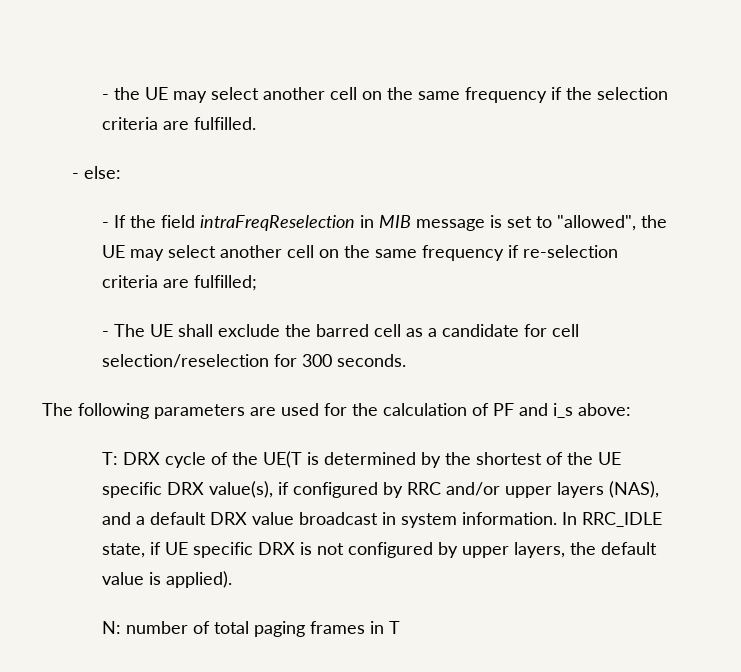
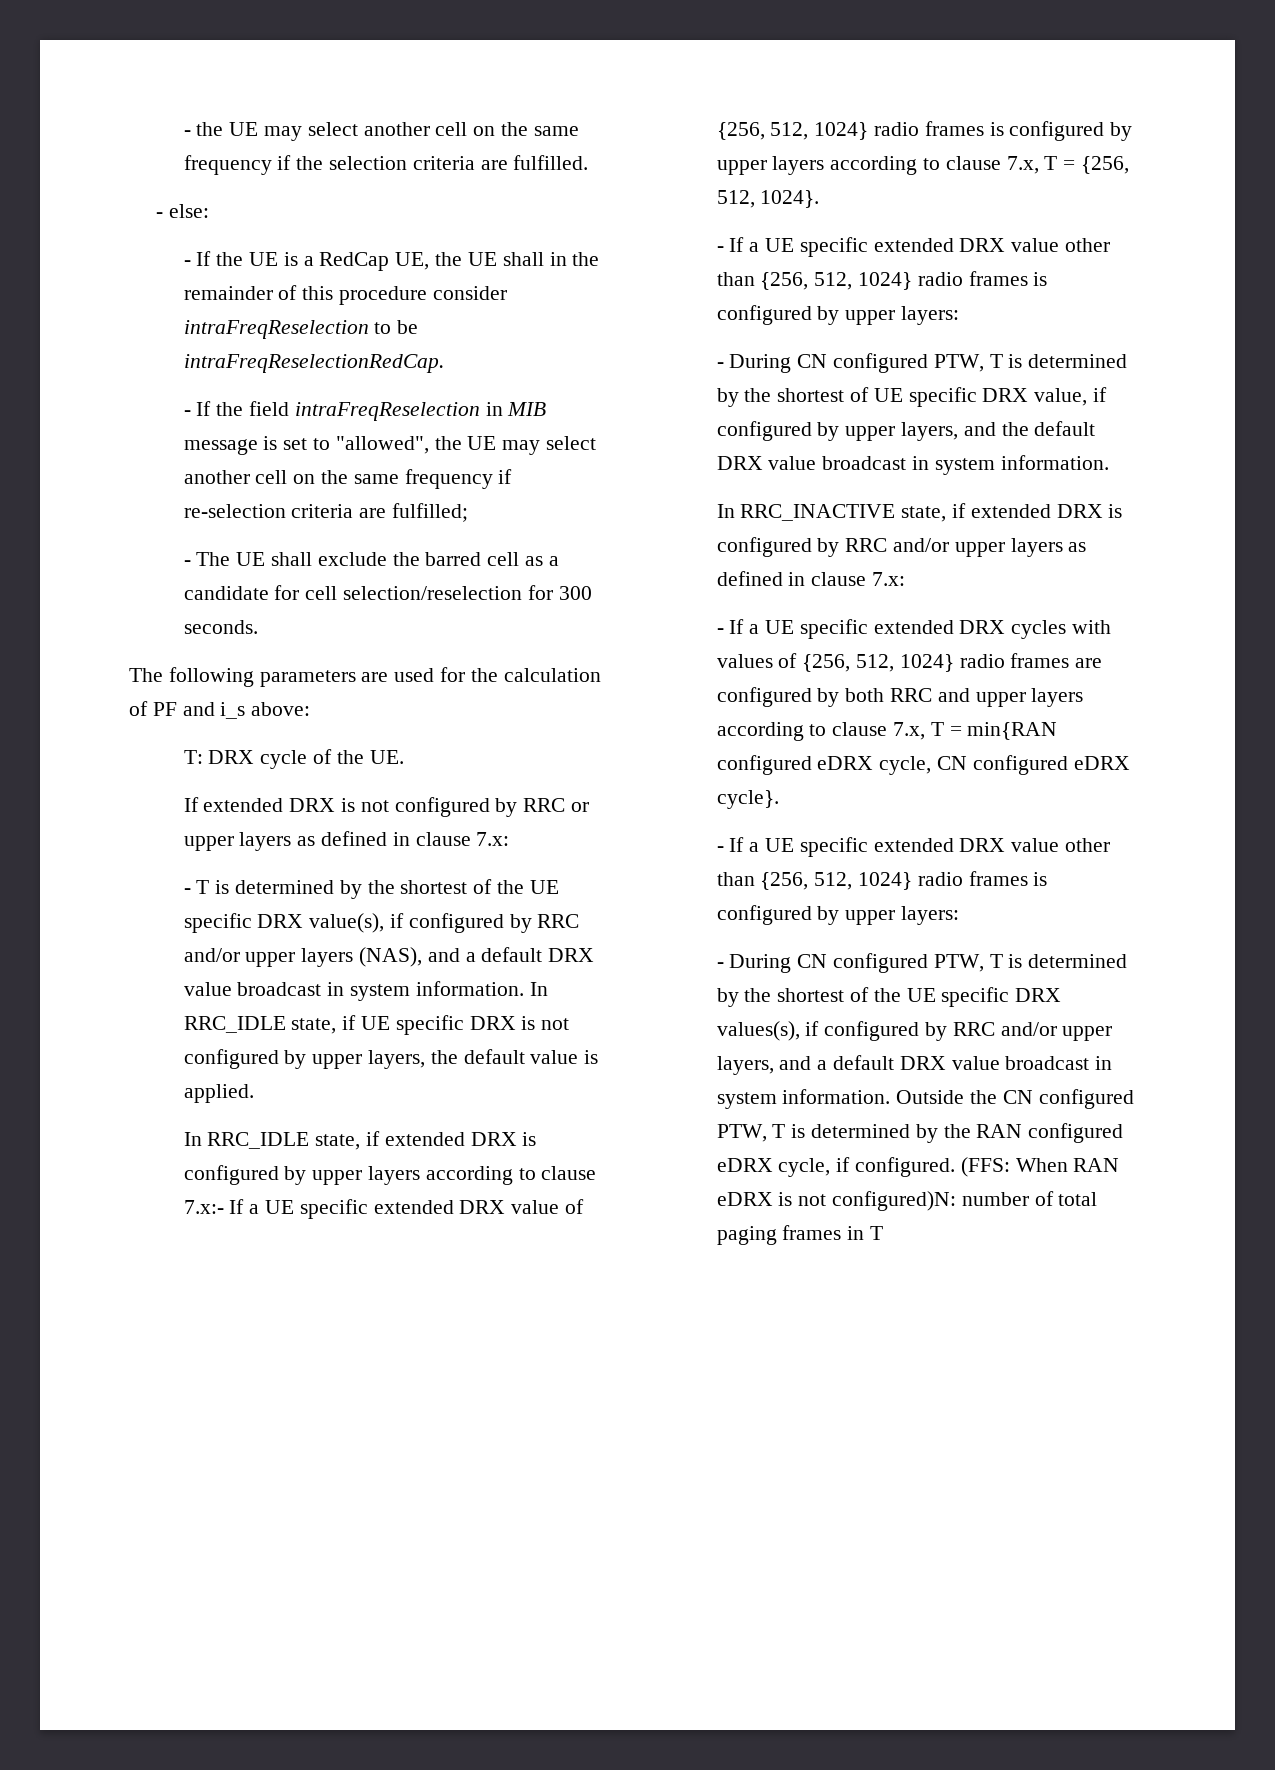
+ - If the UE is a RedCap UE, the UE shall in the remainder of this procedure consider intraFreqReselection to be intraFreqReselectionRedCap.
- T: DRX cycle of the UE(T is determined by the shortest of the UE specific DRX value(s), if configured by RRC and/or upper layers (NAS), and a default DRX value broadcast in system information.
+ T: DRX cycle of the UE.
+ If extended DRX is not configured by RRC or upper layers as defined in clause 7.x:
+ - T is determined by the shortest of the UE specific DRX value(s), if configured by RRC and/or upper layers (NAS), and a default DRX value broadcast in system information.
- In RRC_IDLE state, if UE specific DRX is not configured by upper layers, the default value is applied).
- N: number of total paging frames in T
+ In RRC_IDLE state, if UE specific DRX is not configured by upper layers, the default value is applied.
+ In RRC_IDLE state, if extended DRX is configured by upper layers according to clause 7.x:- If a UE specific extended DRX value of {256, 512, 1024} radio frames is configured by upper layers according to clause 7.x, T = {256, 512, 1024}.
+ - If a UE specific extended DRX value other than {256, 512, 1024} radio frames is configured by upper layers:
+ - During CN configured PTW, T is determined by the shortest of UE specific DRX value, if configured by upper layers, and the default DRX value broadcast in system information.
+ In RRC_INACTIVE state, if extended DRX is configured by RRC and/or upper layers as defined in clause 7.x:
+ - If a UE specific extended DRX cycles with values of {256, 512, 1024} radio frames are configured by both RRC and upper layers according to clause 7.x, T = min{RAN configured eDRX cycle, CN configured eDRX cycle}.
+ - If a UE specific extended DRX value other than {256, 512, 1024} radio frames is configured by upper layers:
+ - During CN configured PTW, T is determined by the shortest of the UE specific DRX values(s), if configured by RRC and/or upper layers, and a default DRX value broadcast in system information. Outside the CN configured PTW, T is determined by the RAN configured eDRX cycle, if configured. (FFS: When RAN eDRX is not configured)N: number of total paging frames in T

